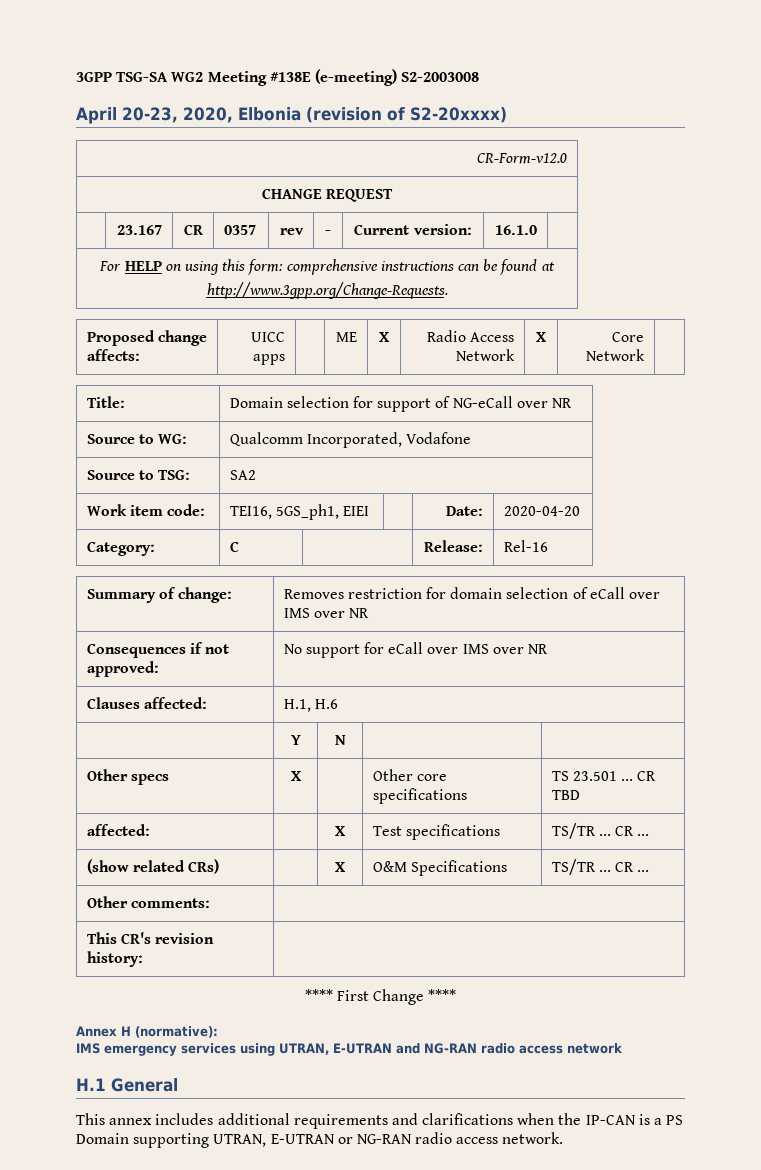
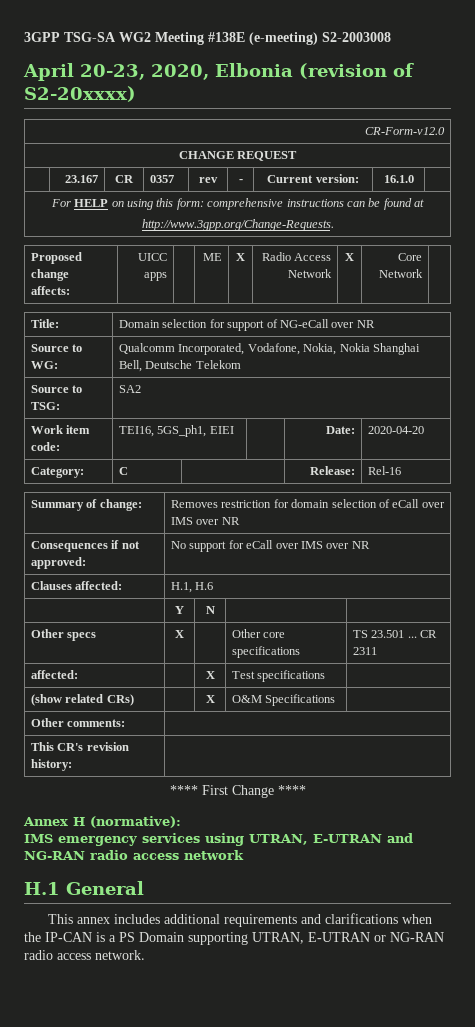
- Source to WG: | Qualcomm Incorporated, Vodafone
+ Source to WG: | Qualcomm Incorporated, Vodafone, Nokia, Nokia Shanghai Bell, Deutsche Telekom
- Other specs | X | | Other core specifications | TS 23.501 ... CR TBD
+ Other specs | X | | Other core specifications | TS 23.501 ... CR 2311
- affected: | | X | Test specifications | TS/TR ... CR ...
+ affected: | | X | Test specifications |
- (show related CRs) | | X | O&M Specifications | TS/TR ... CR ...
+ (show related CRs) | | X | O&M Specifications |

